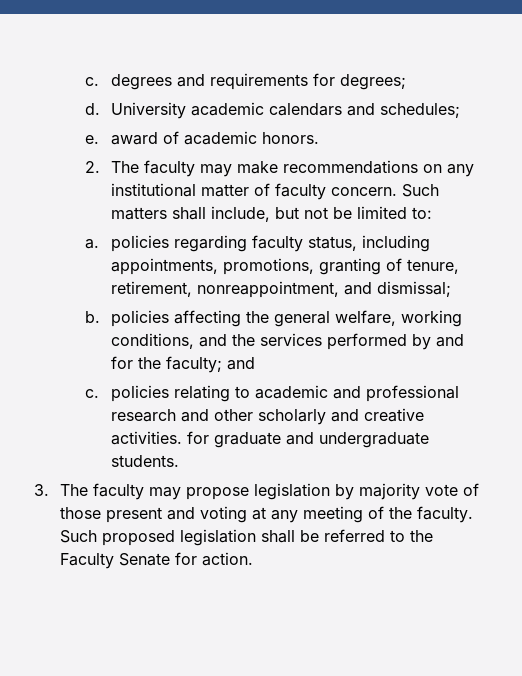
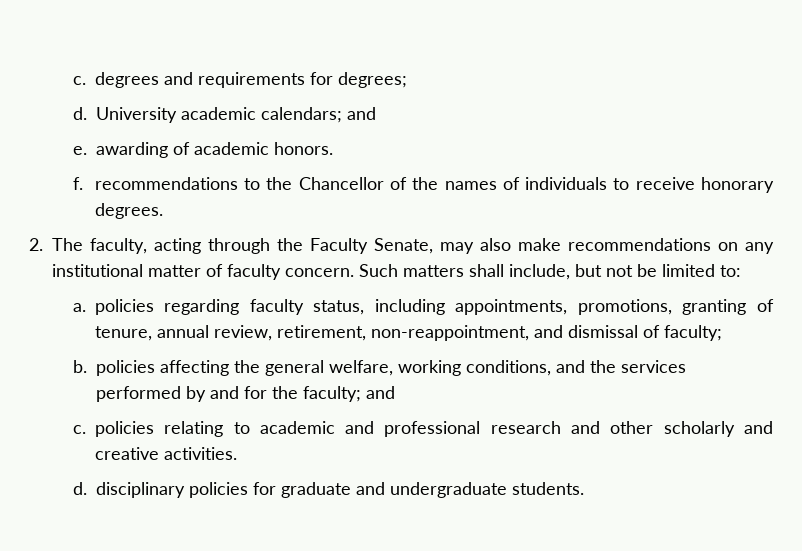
- University academic calendars and schedules;
+ University academic calendars; and
- e. award of academic honors.
+ e. awarding of academic honors.
- 2. The faculty may make recommendations on any institutional matter of faculty concern.
+ f. recommendations to the Chancellor of the names of individuals to receive honorary degrees.
+ 2. The faculty, acting through the Faculty Senate, may also make recommendations on any institutional matter of faculty concern.
- a. policies regarding faculty status, including appointments, promotions, granting of tenure, retirement, nonreappointment, and dismissal;
+ a. policies regarding faculty status, including appointments, promotions, granting of tenure, annual review, retirement, non-reappointment, and dismissal of faculty;
- c. policies relating to academic and professional research and other scholarly and creative activities. for graduate and undergraduate students.
+ c. policies relating to academic and professional research and other scholarly and creative activities.
+ d. disciplinary policies for graduate and undergraduate students.
- 3. The faculty may propose legislation by majority vote of those present and voting at any meeting of the faculty. Such proposed legislation shall be referred to the Faculty Senate for action.

